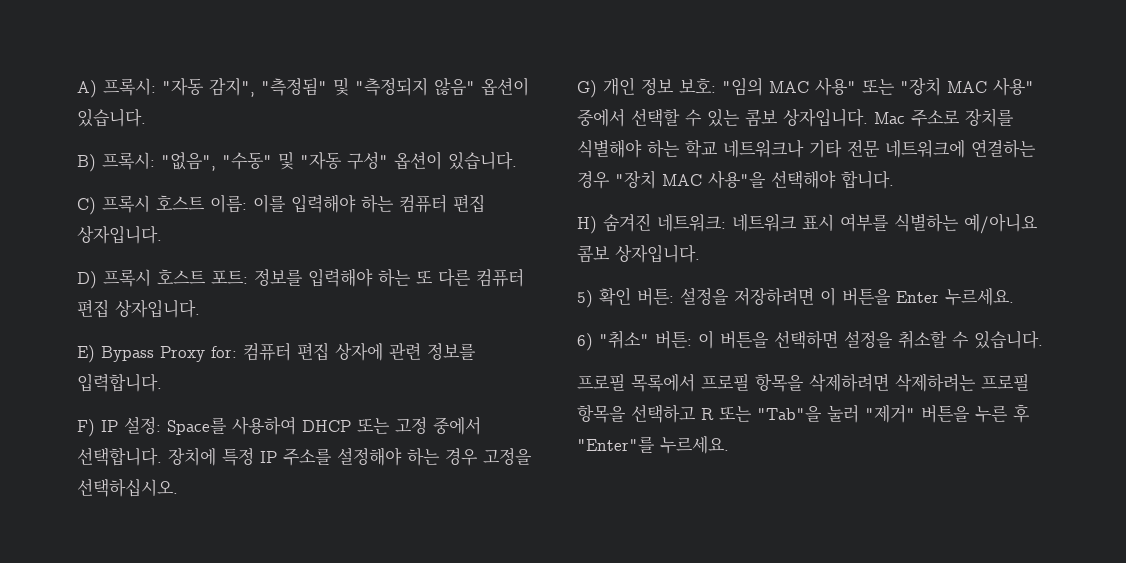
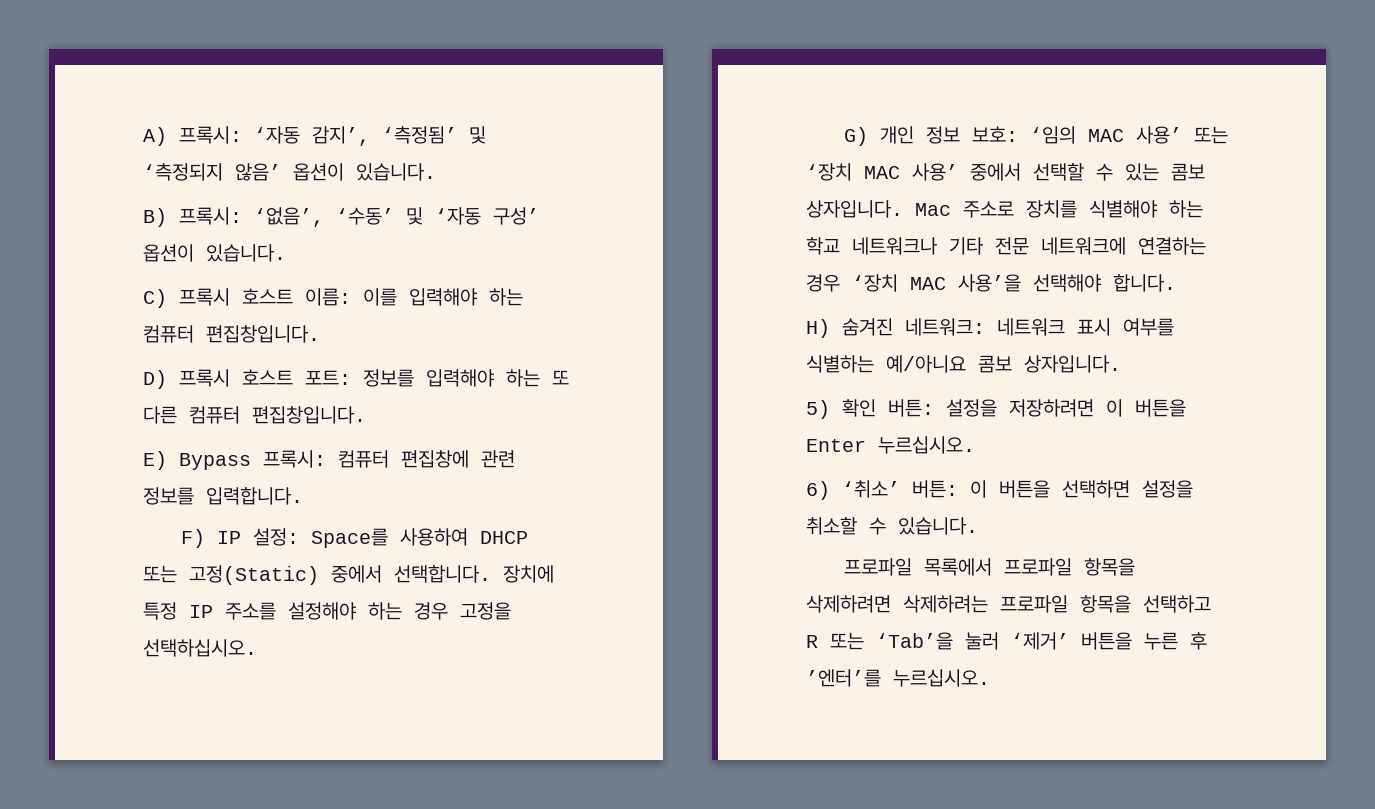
- A) 프록시: "자동 감지", "측정됨" 및 "측정되지 않음" 옵션이 있습니다.
+ A) 프록시: ‘자동 감지’, ‘측정됨’ 및 ‘측정되지 않음’ 옵션이 있습니다.
- B) 프록시: "없음", "수동" 및 "자동 구성" 옵션이 있습니다.
+ B) 프록시: ‘없음’, ‘수동’ 및 ‘자동 구성’ 옵션이 있습니다.
- C) 프록시 호스트 이름: 이를 입력해야 하는 컴퓨터 편집 상자입니다.
+ C) 프록시 호스트 이름: 이를 입력해야 하는 컴퓨터 편집창입니다.
- D) 프록시 호스트 포트: 정보를 입력해야 하는 또 다른 컴퓨터 편집 상자입니다.
+ D) 프록시 호스트 포트: 정보를 입력해야 하는 또 다른 컴퓨터 편집창입니다.
- E) Bypass Proxy for: 컴퓨터 편집 상자에 관련 정보를 입력합니다.
+ E) Bypass 프록시: 컴퓨터 편집창에 관련 정보를 입력합니다.
- F) IP 설정: Space를 사용하여 DHCP 또는 고정 중에서 선택합니다.
+ F) IP 설정: Space를 사용하여 DHCP 또는 고정(Static) 중에서 선택합니다.
- G) 개인 정보 보호: "임의 MAC 사용" 또는 "장치 MAC 사용" 중에서 선택할 수 있는 콤보 상자입니다.
+ G) 개인 정보 보호: ‘임의 MAC 사용’ 또는 ‘장치 MAC 사용’ 중에서 선택할 수 있는 콤보 상자입니다.
- Mac 주소로 장치를 식별해야 하는 학교 네트워크나 기타 전문 네트워크에 연결하는 경우 "장치 MAC 사용"을 선택해야 합니다.
+ Mac 주소로 장치를 식별해야 하는 학교 네트워크나 기타 전문 네트워크에 연결하는 경우 ‘장치 MAC 사용’을 선택해야 합니다.
- 5) 확인 버튼: 설정을 저장하려면 이 버튼을 Enter 누르세요.
+ 5) 확인 버튼: 설정을 저장하려면 이 버튼을 Enter 누르십시오.
- 6) "취소" 버튼: 이 버튼을 선택하면 설정을 취소할 수 있습니다.
+ 6) ‘취소’ 버튼: 이 버튼을 선택하면 설정을 취소할 수 있습니다.
- 프로필 목록에서 프로필 항목을 삭제하려면 삭제하려는 프로필 항목을 선택하고 R 또는 "Tab"을 눌러 "제거" 버튼을 누른 후 "Enter"를 누르세요.
+ 프로파일 목록에서 프로파일 항목을 삭제하려면 삭제하려는 프로파일 항목을 선택하고 R 또는 ‘Tab’을 눌러 ‘제거’ 버튼을 누른 후 ’엔터’를 누르십시오.

